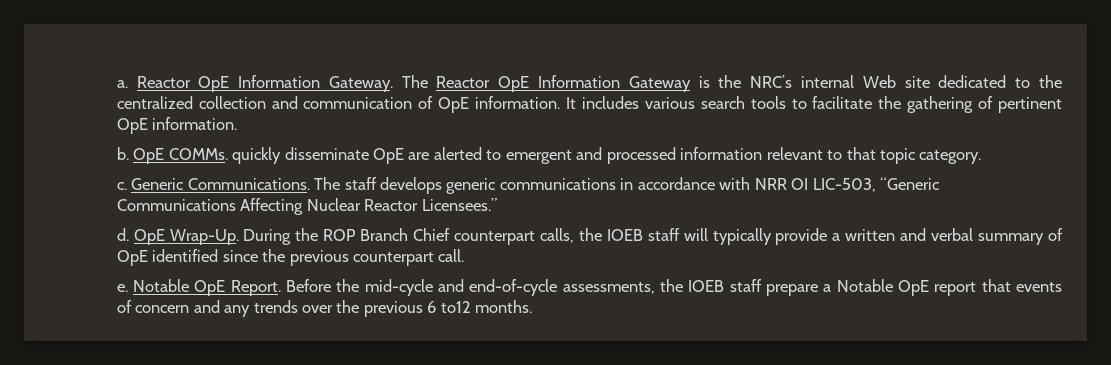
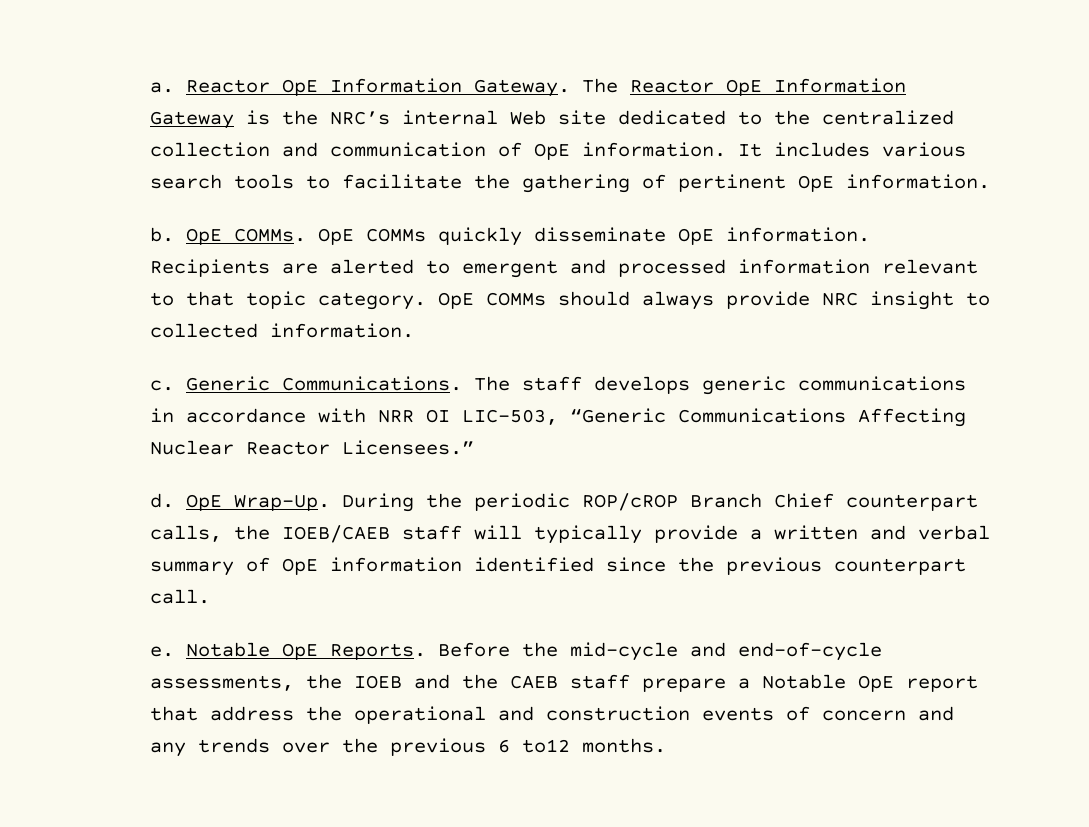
- OpE COMMs. quickly disseminate OpE are alerted to emergent and processed information relevant to that topic category.
+ OpE COMMs. OpE COMMs quickly disseminate OpE information. Recipients are alerted to emergent and processed information relevant to that topic category. OpE COMMs should always provide NRC insight to collected information.
- During the ROP Branch Chief counterpart calls, the IOEB staff will typically provide a written and verbal summary of OpE identified since the previous counterpart call.
+ During the periodic ROP/cROP Branch Chief counterpart calls, the IOEB/CAEB staff will typically provide a written and verbal summary of OpE information identified since the previous counterpart call.
- Notable OpE Report.
+ Notable OpE Reports.
- Before the mid-cycle and end-of-cycle assessments, the IOEB staff prepare a Notable OpE report that events of concern and any trends over the previous 6 to12 months.
+ Before the mid-cycle and end-of-cycle assessments, the IOEB and the CAEB staff prepare a Notable OpE report that address the operational and construction events of concern and any trends over the previous 6 to12 months.

